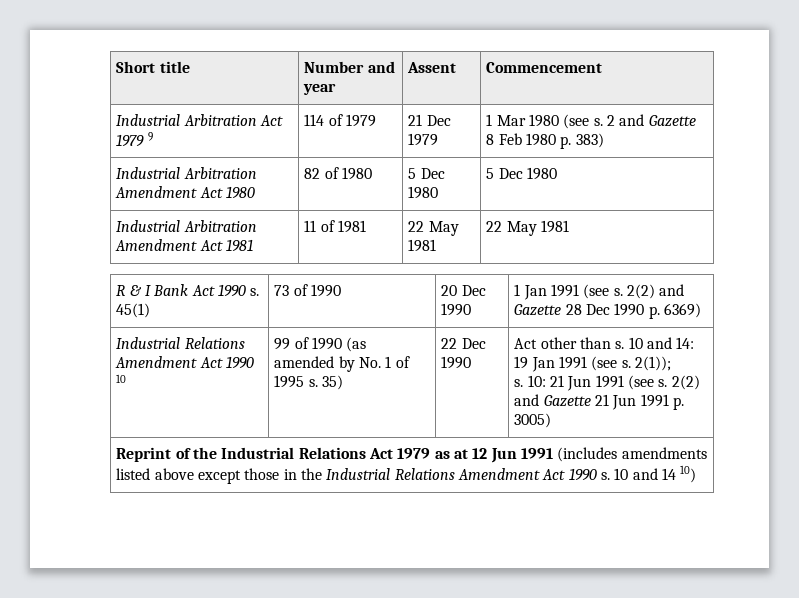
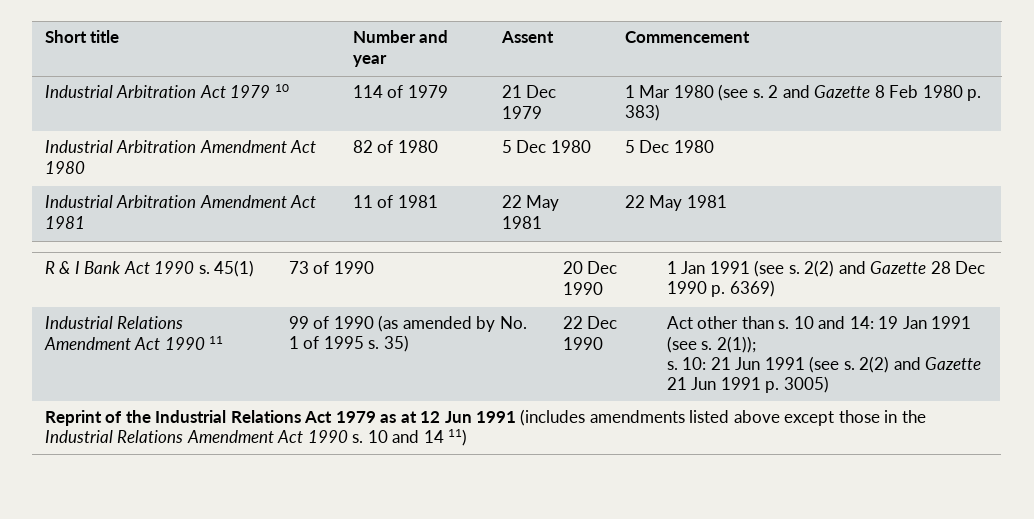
- Industrial Arbitration Act 1979 9 | 114 of 1979 | 21 Dec 1979 | 1 Mar 1980 (see s. 2 and Gazette 8 Feb 1980 p. 383)
+ Industrial Arbitration Act 1979 10 | 114 of 1979 | 21 Dec 1979 | 1 Mar 1980 (see s. 2 and Gazette 8 Feb 1980 p. 383)
- Industrial Relations Amendment Act 1990 10
+ Industrial Relations Amendment Act 1990 11
- Reprint of the Industrial Relations Act 1979 as at 12 Jun 1991 (includes amendments listed above except those in the Industrial Relations Amendment Act 1990 s. 10 and 14 10)
+ Reprint of the Industrial Relations Act 1979 as at 12 Jun 1991 (includes amendments listed above except those in the Industrial Relations Amendment Act 1990 s. 10 and 14 11)

